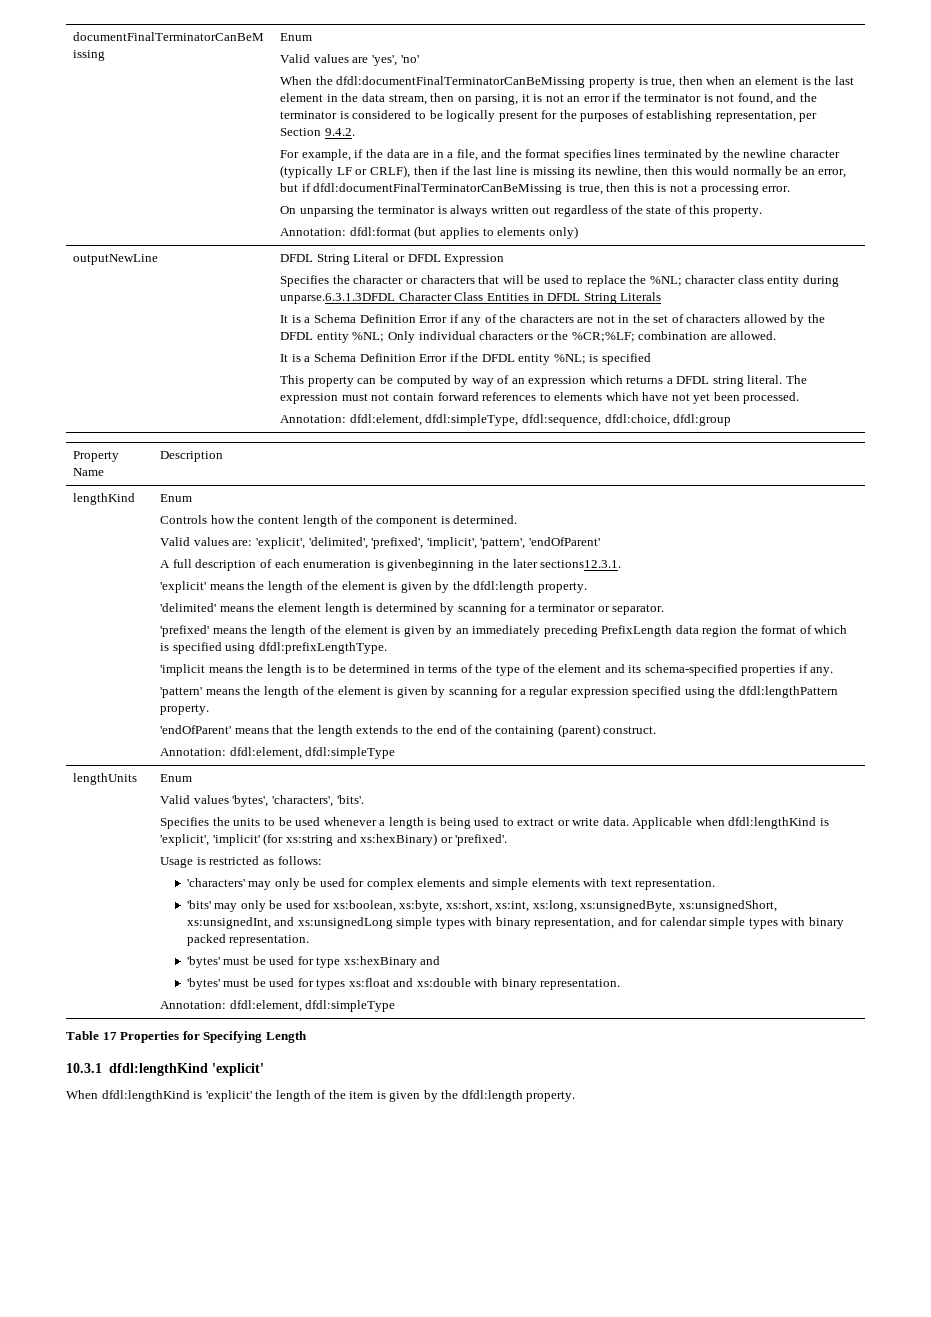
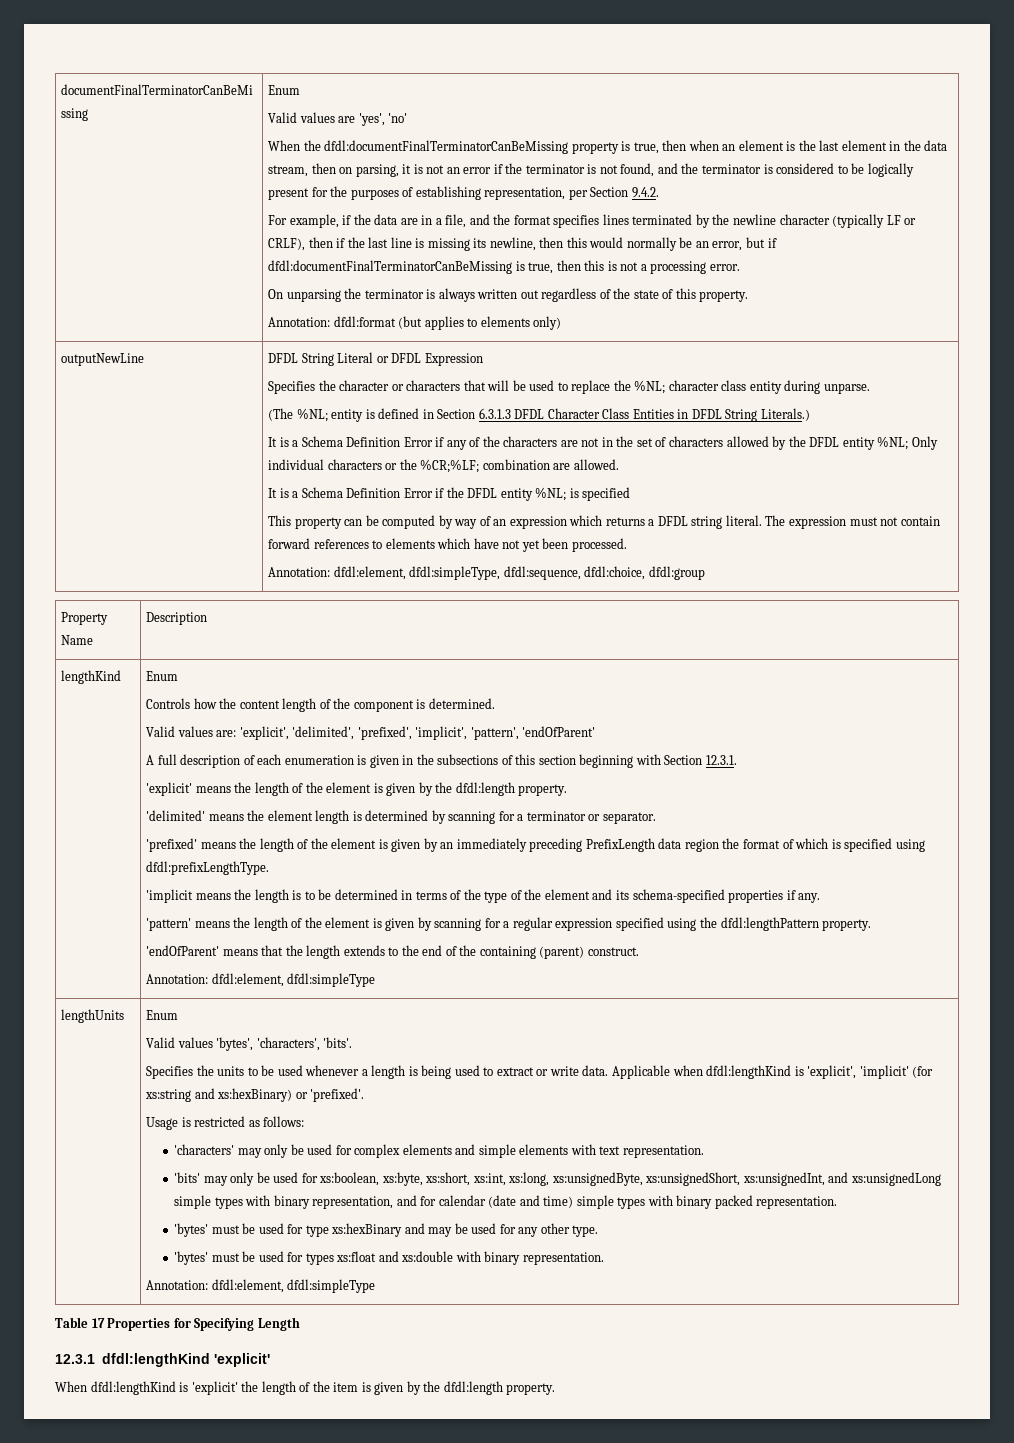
- Specifies the character or characters that will be used to replace the %NL; character class entity during unparse.6.3.1.3DFDL Character Class Entities in DFDL String Literals
+ Specifies the character or characters that will be used to replace the %NL; character class entity during unparse.
+ (The %NL; entity is defined in Section 6.3.1.3 DFDL Character Class Entities in DFDL String Literals.)
- A full description of each enumeration is givenbeginning in the later sections12.3.1.
+ A full description of each enumeration is given in the subsections of this section beginning with Section 12.3.1.
- 'bits' may only be used for xs:boolean, xs:byte, xs:short, xs:int, xs:long, xs:unsignedByte, xs:unsignedShort, xs:unsignedInt, and xs:unsignedLong simple types with binary representation, and for calendar simple types with binary packed representation.
+ 'bits' may only be used for xs:boolean, xs:byte, xs:short, xs:int, xs:long, xs:unsignedByte, xs:unsignedShort, xs:unsignedInt, and xs:unsignedLong simple types with binary representation, and for calendar (date and time) simple types with binary packed representation.
- 'bytes' must be used for type xs:hexBinary and
+ 'bytes' must be used for type xs:hexBinary and may be used for any other type.
- 10.3.1 dfdl:lengthKind 'explicit'
+ 12.3.1 dfdl:lengthKind 'explicit'

